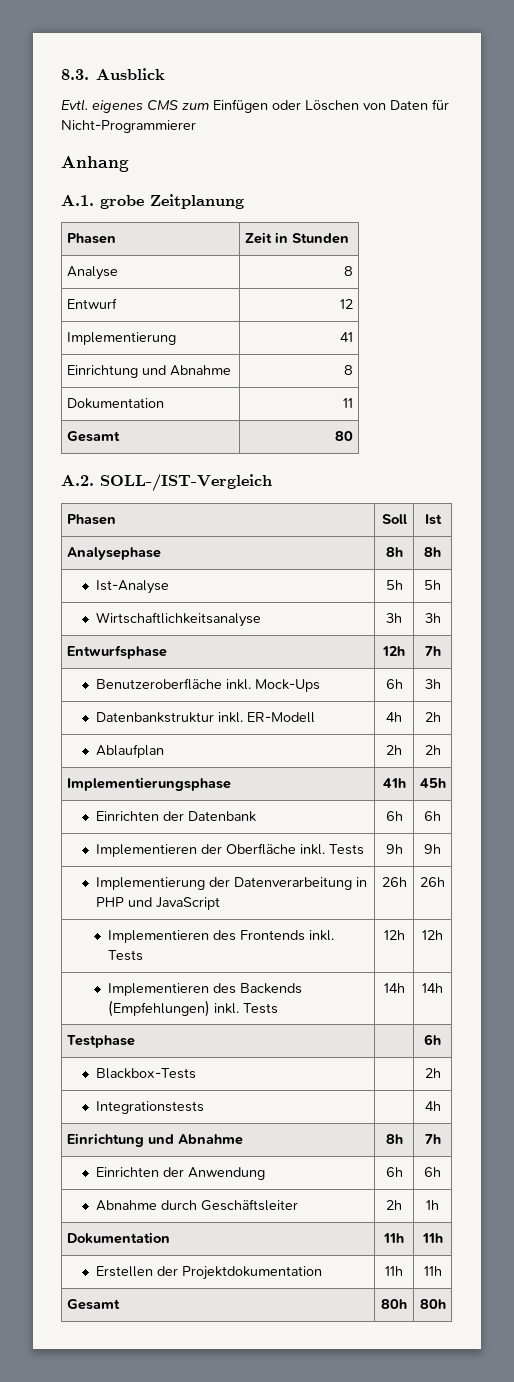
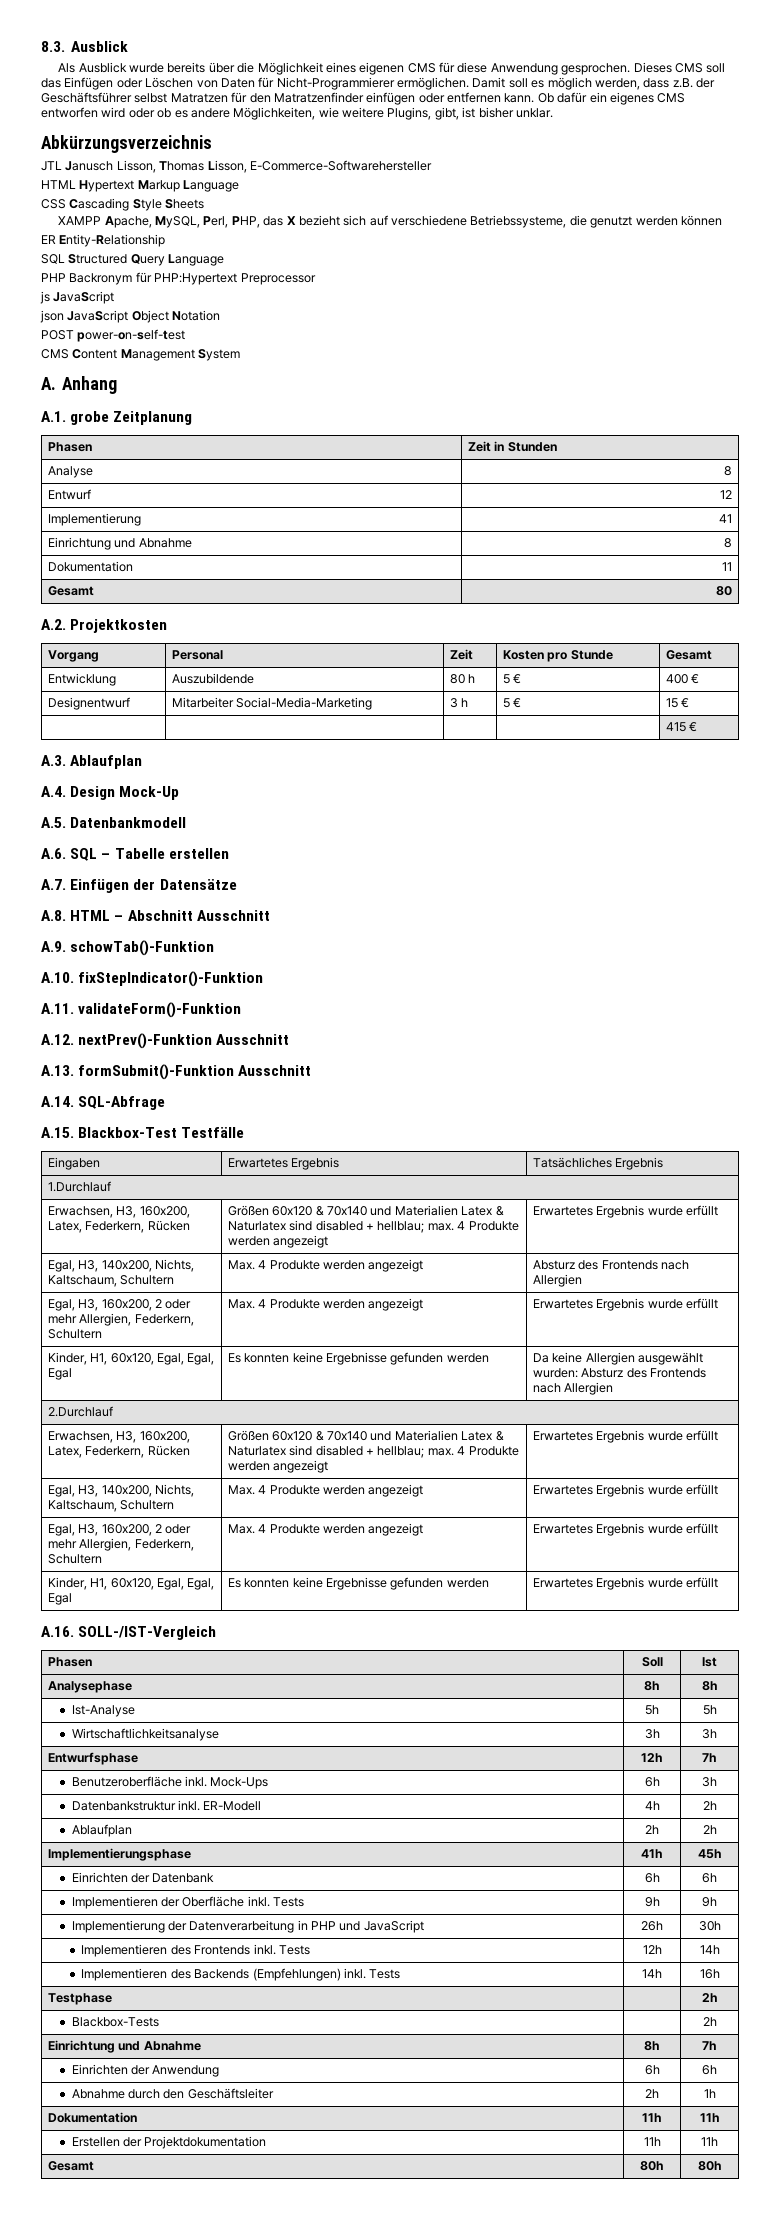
- Evtl. eigenes CMS zum Einfügen oder Löschen von Daten für Nicht-Programmierer
- Anhang
+ Als Ausblick wurde bereits über die Möglichkeit eines eigenen CMS für diese Anwendung gesprochen. Dieses CMS soll das Einfügen oder Löschen von Daten für Nicht-Programmierer ermöglichen. Damit soll es möglich werden, dass z.B. der Geschäftsführer selbst Matratzen für den Matratzenfinder einfügen oder entfernen kann. Ob dafür ein eigenes CMS entworfen wird oder ob es andere Möglichkeiten, wie weitere Plugins, gibt, ist bisher unklar.
+ Abkürzungsverzeichnis
+ JTL Janusch Lisson, Thomas Lisson, E-Commerce-Softwarehersteller
+ HTML Hypertext Markup Language
+ CSS Cascading Style Sheets
+ XAMPP Apache, MySQL, Perl, PHP, das X bezieht sich auf verschiedene Betriebssysteme, die genutzt werden können
+ ER Entity-Relationship
+ SQL Structured Query Language
+ PHP Backronym für PHP:Hypertext Preprocessor
+ js JavaScript
+ json JavaScript Object Notation
+ POST power-on-self-test
+ CMS Content Management System
+ A. Anhang
- A.2. SOLL-/IST-Vergleich
+ A.2. Projektkosten
+ Vorgang | Personal | Zeit | Kosten pro Stunde | Gesamt
+ Entwicklung | Auszubildende | 80 h | 5 € | 400 €
+ Designentwurf | Mitarbeiter Social-Media-Marketing | 3 h | 5 € | 15 €
+ | | | | 415 €
+ A.3. Ablaufplan
+ A.4. Design Mock-Up
+ A.5. Datenbankmodell
+ A.6. SQL – Tabelle erstellen
+ A.7. Einfügen der Datensätze
+ A.8. HTML – Abschnitt Ausschnitt
+ A.9. schowTab()-Funktion
+ A.10. fixStepIndicator()-Funktion
+ A.11. validateForm()-Funktion
+ A.12. nextPrev()-Funktion Ausschnitt
+ A.13. formSubmit()-Funktion Ausschnitt
+ A.14. SQL-Abfrage
+ A.15. Blackbox-Test Testfälle
+ Eingaben | Erwartetes Ergebnis | Tatsächliches Ergebnis
+ 1.Durchlauf
+ Erwachsen, H3, 160x200, Latex, Federkern, Rücken | Größen 60x120 & 70x140 und Materialien Latex & Naturlatex sind disabled + hellblau; max. 4 Produkte werden angezeigt | Erwartetes Ergebnis wurde erfüllt
+ Egal, H3, 140x200, Nichts, Kaltschaum, Schultern | Max. 4 Produkte werden angezeigt | Absturz des Frontends nach Allergien
+ Egal, H3, 160x200, 2 oder mehr Allergien, Federkern, Schultern | Max. 4 Produkte werden angezeigt | Erwartetes Ergebnis wurde erfüllt
+ Kinder, H1, 60x120, Egal, Egal, Egal | Es konnten keine Ergebnisse gefunden werden | Da keine Allergien ausgewählt wurden: Absturz des Frontends nach Allergien
+ 2.Durchlauf
+ Erwachsen, H3, 160x200, Latex, Federkern, Rücken | Größen 60x120 & 70x140 und Materialien Latex & Naturlatex sind disabled + hellblau; max. 4 Produkte werden angezeigt | Erwartetes Ergebnis wurde erfüllt
+ Egal, H3, 140x200, Nichts, Kaltschaum, Schultern | Max. 4 Produkte werden angezeigt | Erwartetes Ergebnis wurde erfüllt
+ Egal, H3, 160x200, 2 oder mehr Allergien, Federkern, Schultern | Max. 4 Produkte werden angezeigt | Erwartetes Ergebnis wurde erfüllt
+ Kinder, H1, 60x120, Egal, Egal, Egal | Es konnten keine Ergebnisse gefunden werden | Erwartetes Ergebnis wurde erfüllt
+ A.16. SOLL-/IST-Vergleich
- Implementierung der Datenverarbeitung in PHP und JavaScript | 26h | 26h
+ Implementierung der Datenverarbeitung in PHP und JavaScript | 26h | 30h
- Implementieren des Frontends inkl. Tests | 12h | 12h
+ Implementieren des Frontends inkl. Tests | 12h | 14h
- Implementieren des Backends (Empfehlungen) inkl. Tests | 14h | 14h
+ Implementieren des Backends (Empfehlungen) inkl. Tests | 14h | 16h
- Testphase | | 6h
+ Testphase | | 2h
- Integrationstests | | 4h
- Abnahme durch Geschäftsleiter | 2h | 1h
+ Abnahme durch den Geschäftsleiter | 2h | 1h

